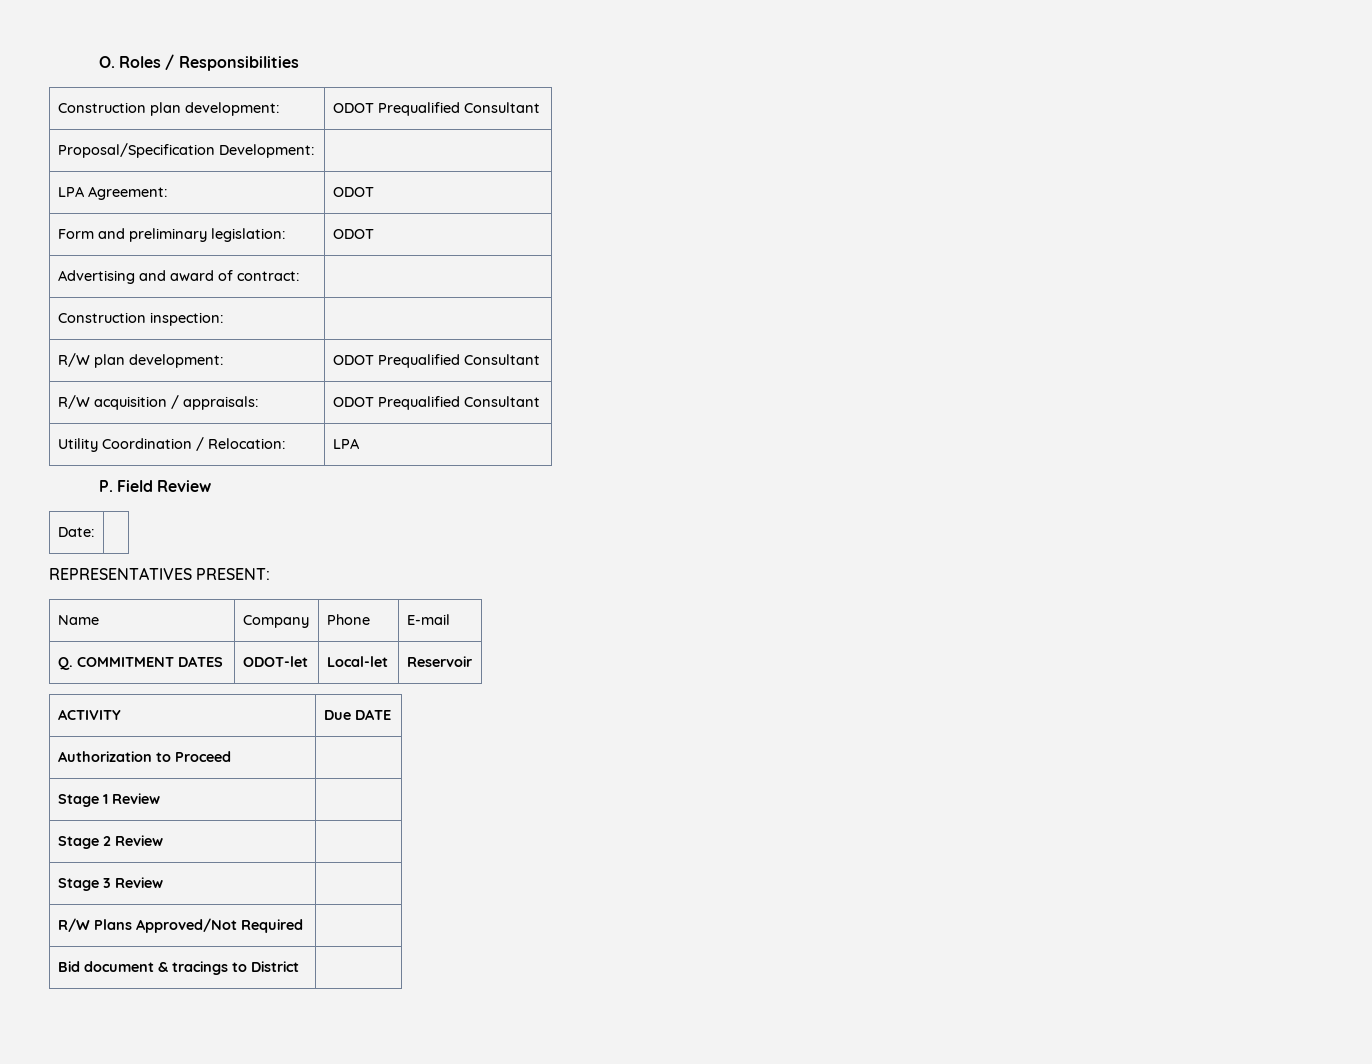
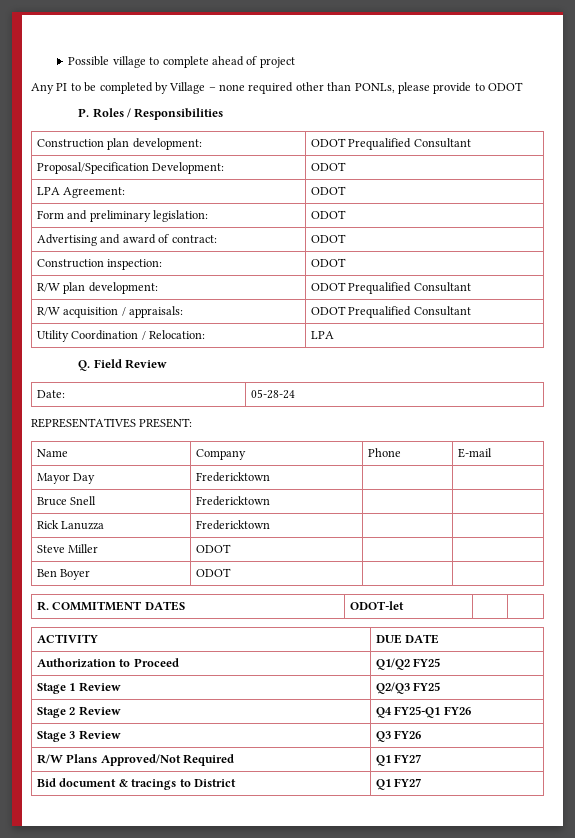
- O. Roles / Responsibilities
+ Possible village to complete ahead of project
+ Any PI to be completed by Village – none required other than PONLs, please provide to ODOT
+ P. Roles / Responsibilities
- Proposal/Specification Development: |
+ Proposal/Specification Development: | ODOT
- Advertising and award of contract: |
+ Advertising and award of contract: | ODOT
- Construction inspection: |
+ Construction inspection: | ODOT
- P. Field Review
+ Q. Field Review
- Date: |
+ Date: | 05-28-24
- Q. COMMITMENT DATES | ODOT-let | Local-let | Reservoir
+ Mayor Day | Fredericktown | |
+ Bruce Snell | Fredericktown | |
+ Rick Lanuzza | Fredericktown | |
+ Steve Miller | ODOT | |
+ Ben Boyer | ODOT | |
+ R. COMMITMENT DATES | ODOT-let | |
- ACTIVITY | Due DATE
+ ACTIVITY | DUE DATE
- Authorization to Proceed |
+ Authorization to Proceed | Q1/Q2 FY25
- Stage 1 Review |
+ Stage 1 Review | Q2/Q3 FY25
- Stage 2 Review |
+ Stage 2 Review | Q4 FY25-Q1 FY26
- Stage 3 Review |
+ Stage 3 Review | Q3 FY26
- R/W Plans Approved/Not Required |
+ R/W Plans Approved/Not Required | Q1 FY27
- Bid document & tracings to District |
+ Bid document & tracings to District | Q1 FY27

